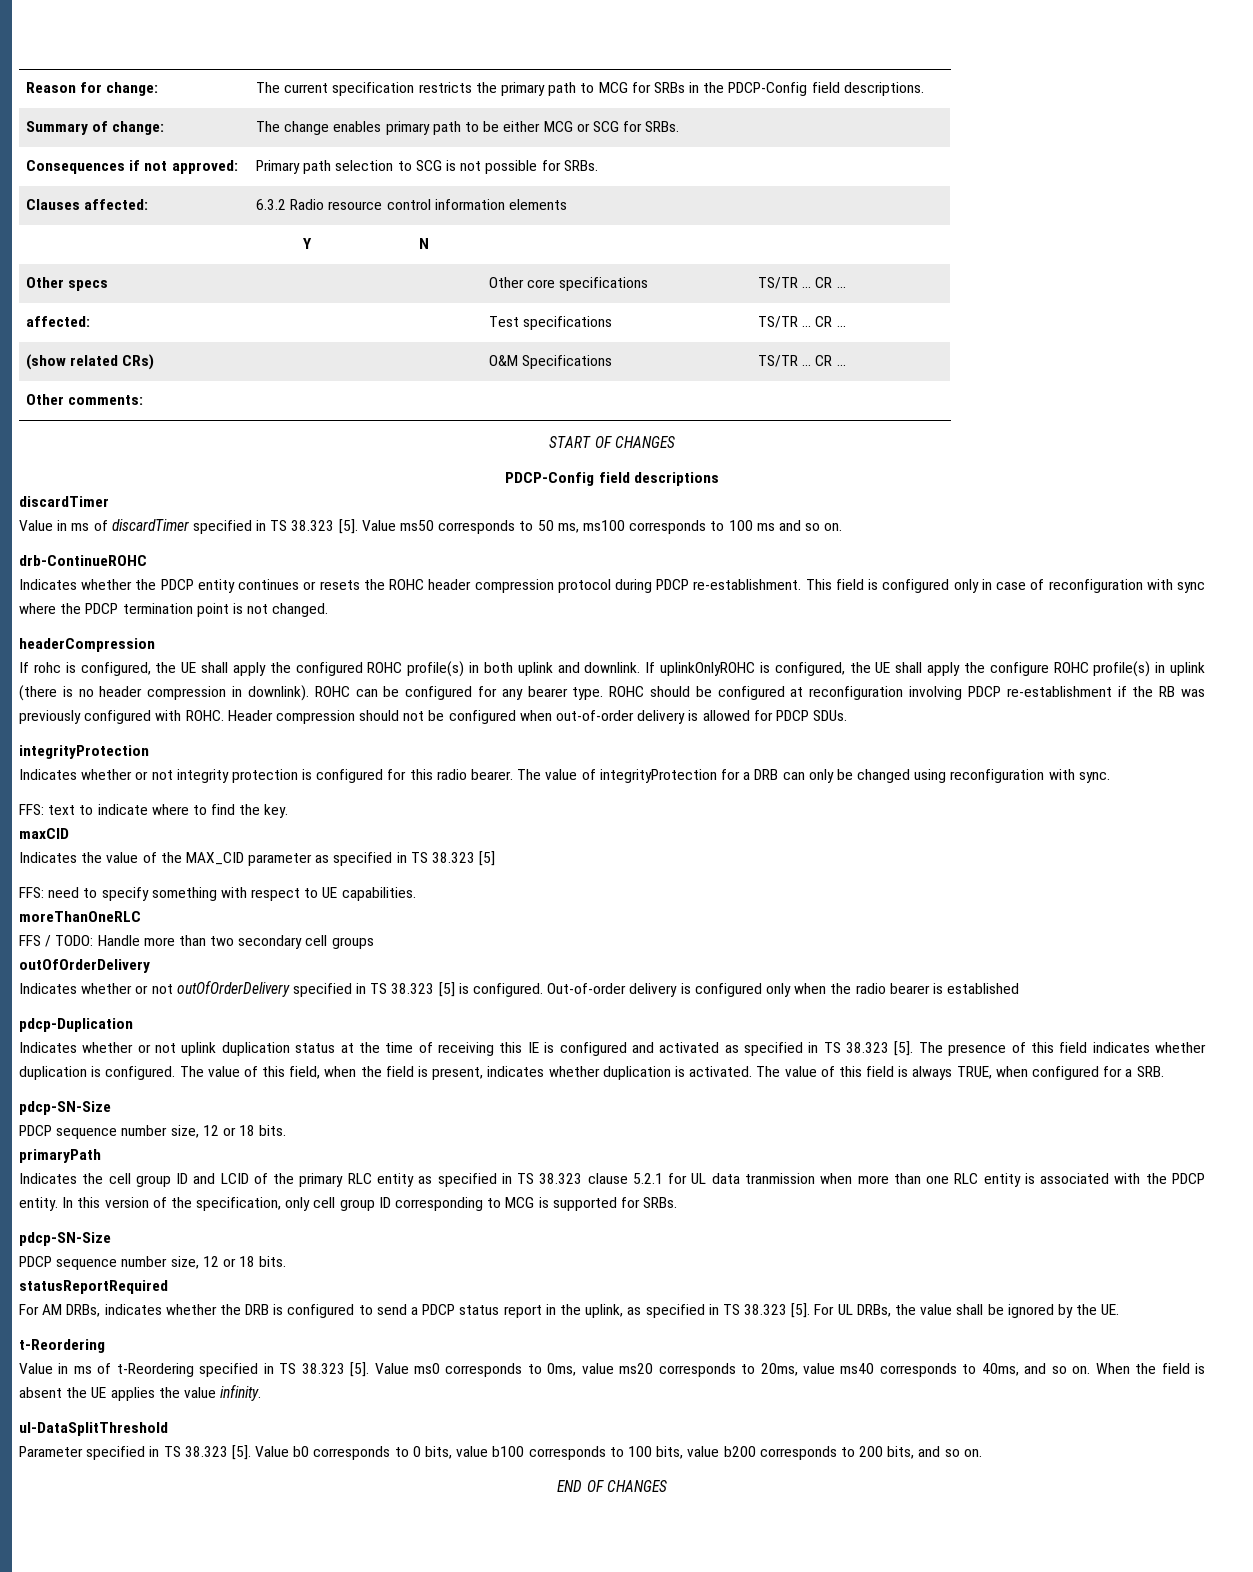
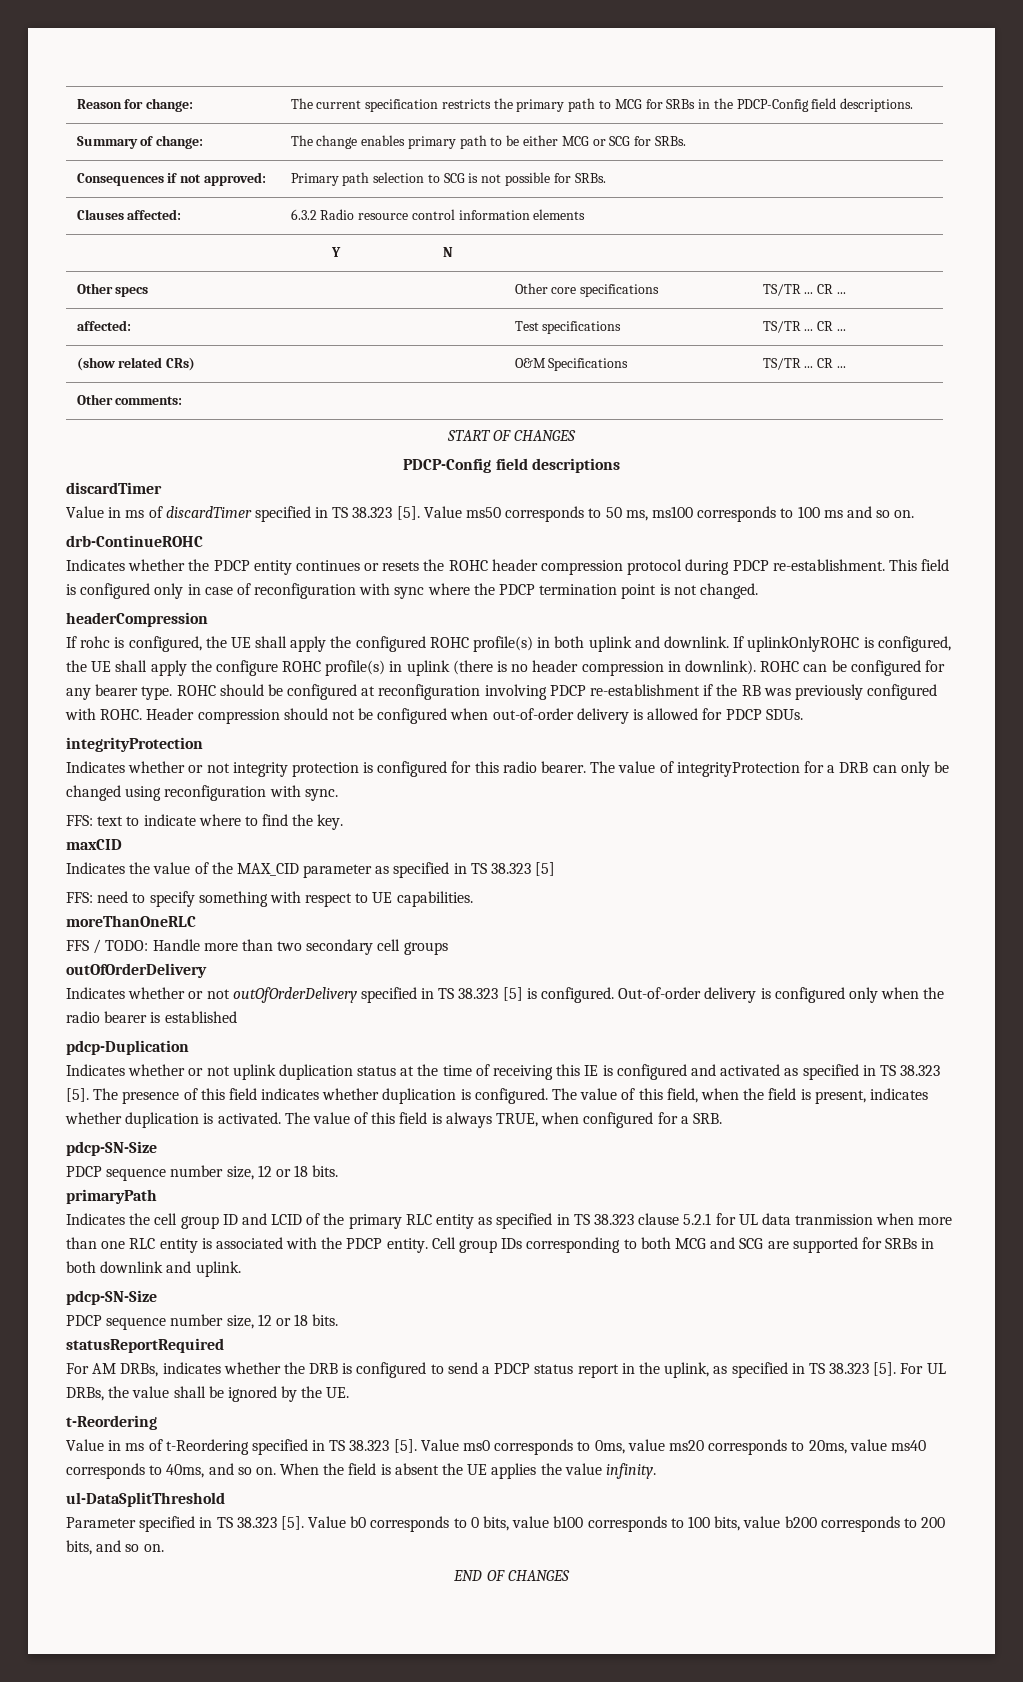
- In this version of the specification, only cell group ID corresponding to MCG is supported for SRBs.
+ Cell group IDs corresponding to both MCG and SCG are supported for SRBs in both downlink and uplink.

